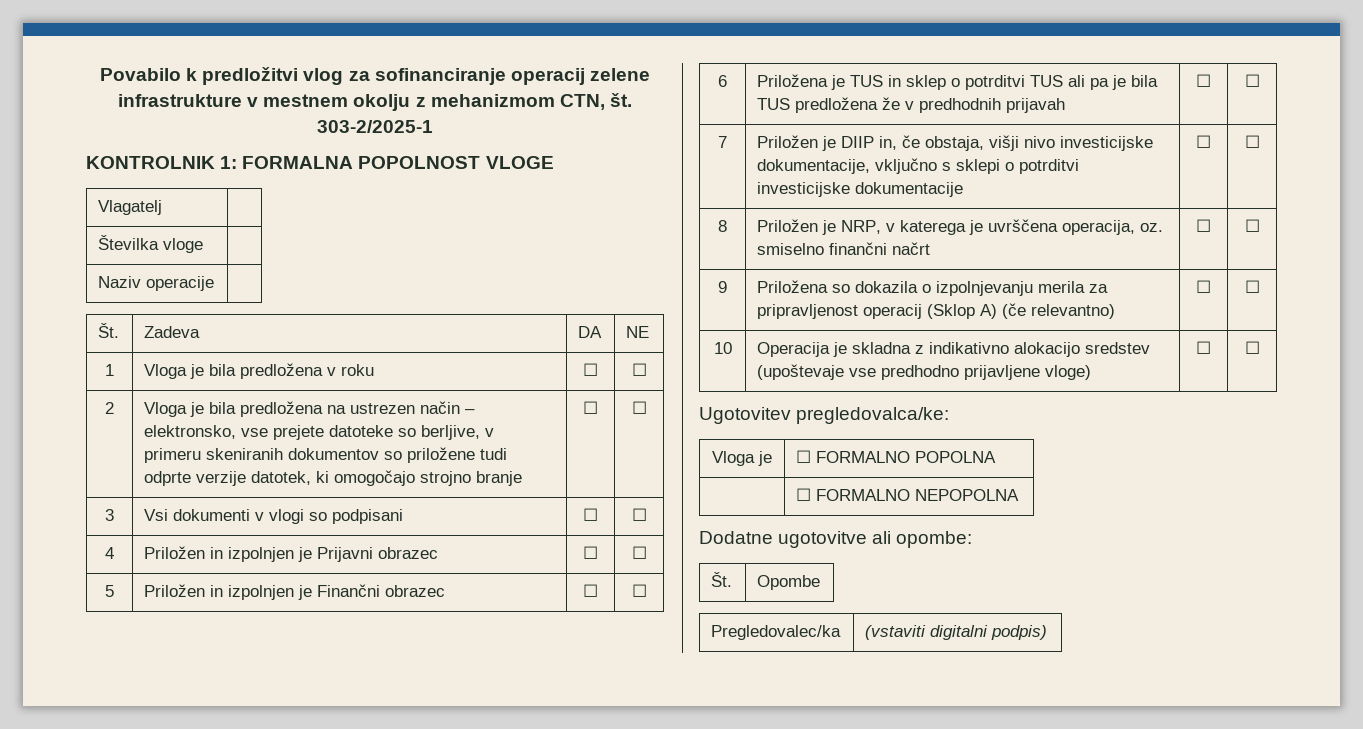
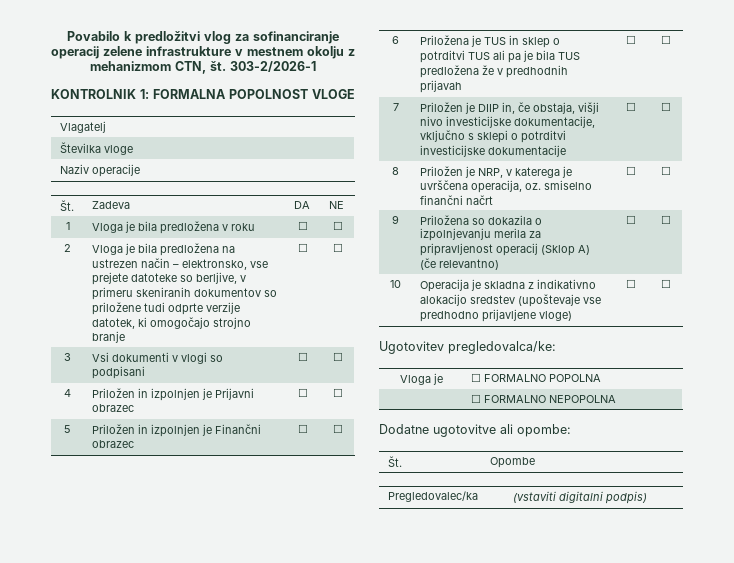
- 303-2/2025-1
+ 303-2/2026-1

